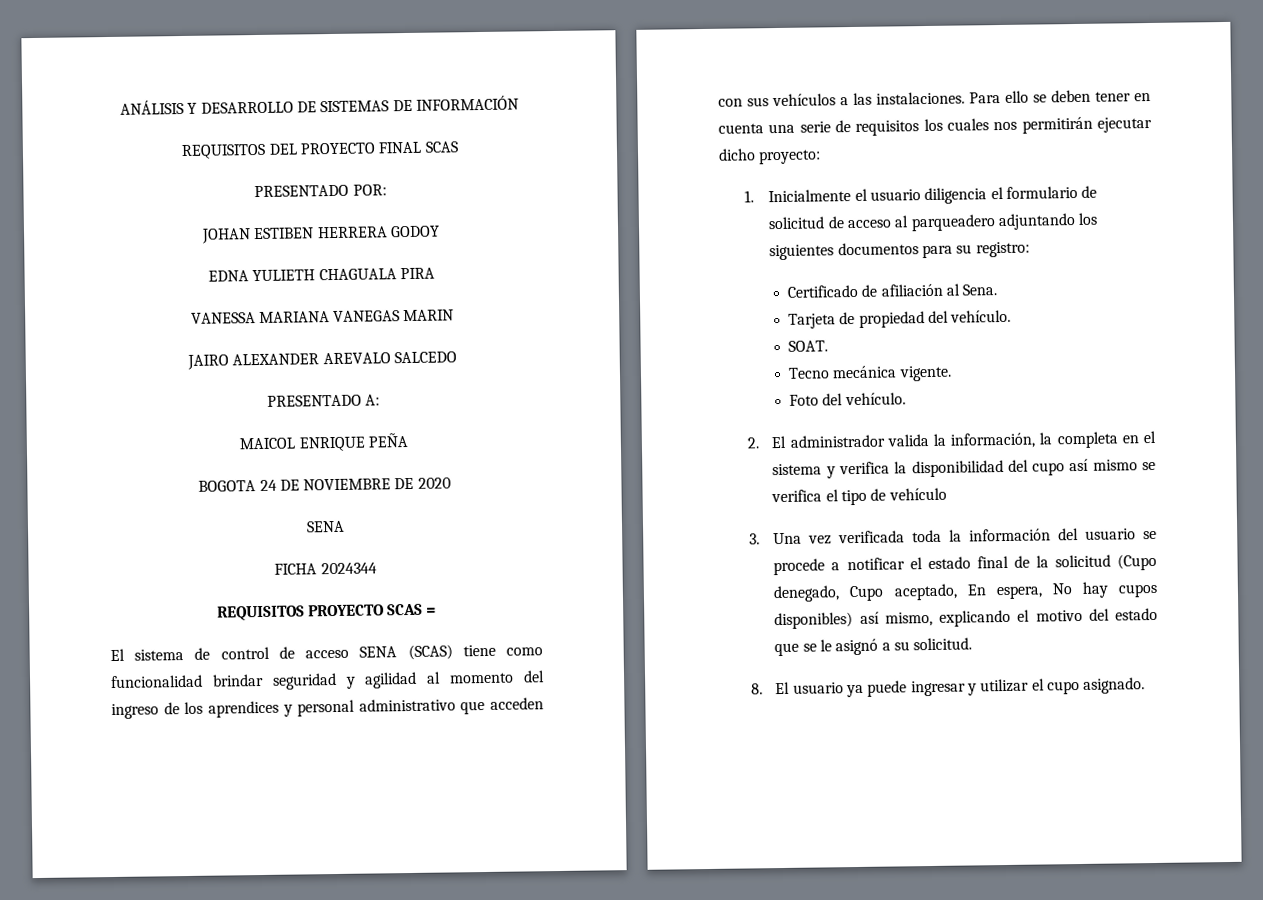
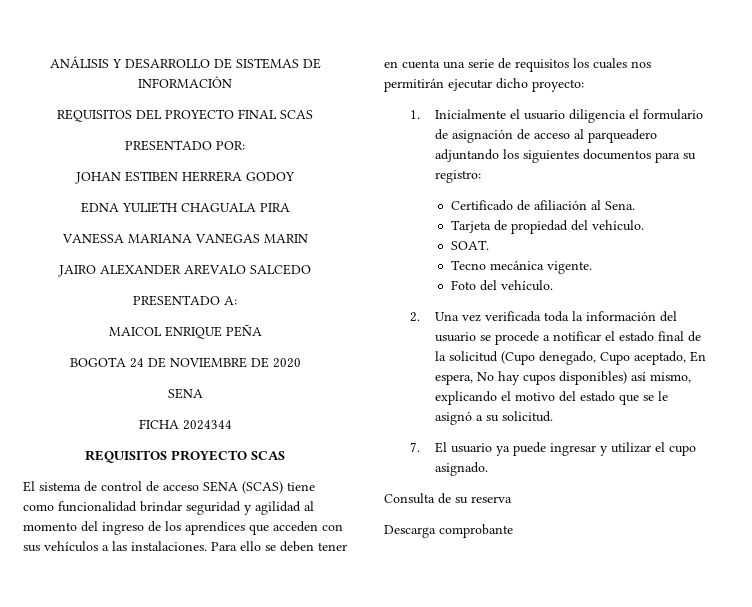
- REQUISITOS PROYECTO SCAS =
+ REQUISITOS PROYECTO SCAS
- El sistema de control de acceso SENA (SCAS) tiene como funcionalidad brindar seguridad y agilidad al momento del ingreso de los aprendices y personal administrativo que acceden con sus vehículos a las instalaciones.
+ El sistema de control de acceso SENA (SCAS) tiene como funcionalidad brindar seguridad y agilidad al momento del ingreso de los aprendices que acceden con sus vehículos a las instalaciones.
- 1. Inicialmente el usuario diligencia el formulario de solicitud de acceso al parqueadero adjuntando los siguientes documentos para su registro:
+ 1. Inicialmente el usuario diligencia el formulario de asignación de acceso al parqueadero adjuntando los siguientes documentos para su registro:
- 2. El administrador valida la información, la completa en el sistema y verifica la disponibilidad del cupo así mismo se verifica el tipo de vehículo
- 3. Una vez verificada toda la información del usuario se procede a notificar el estado final de la solicitud (Cupo denegado, Cupo aceptado, En espera, No hay cupos disponibles) así mismo, explicando el motivo del estado que se le asignó a su solicitud.
+ 2. Una vez verificada toda la información del usuario se procede a notificar el estado final de la solicitud (Cupo denegado, Cupo aceptado, En espera, No hay cupos disponibles) así mismo, explicando el motivo del estado que se le asignó a su solicitud.
- 8. El usuario ya puede ingresar y utilizar el cupo asignado.
+ 7. El usuario ya puede ingresar y utilizar el cupo asignado.
+ Consulta de su reserva
+ Descarga comprobante

